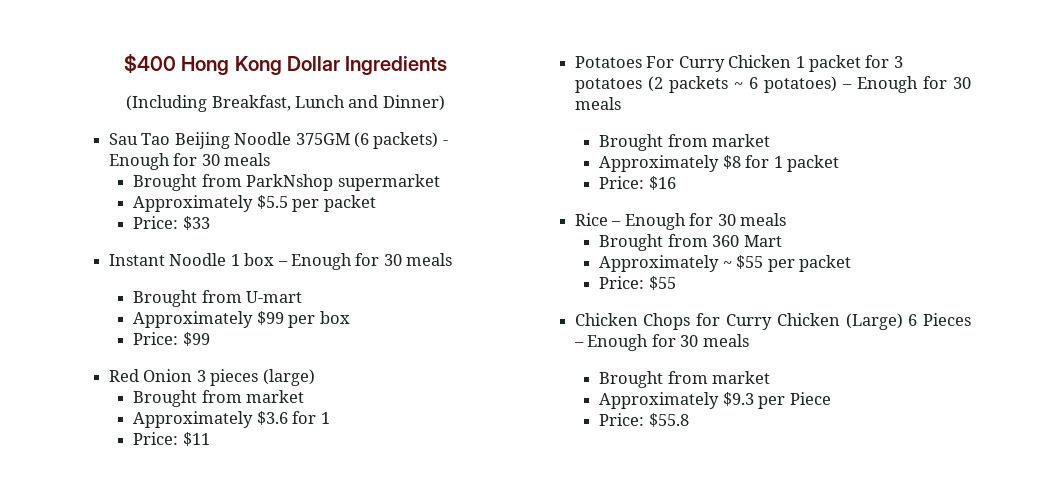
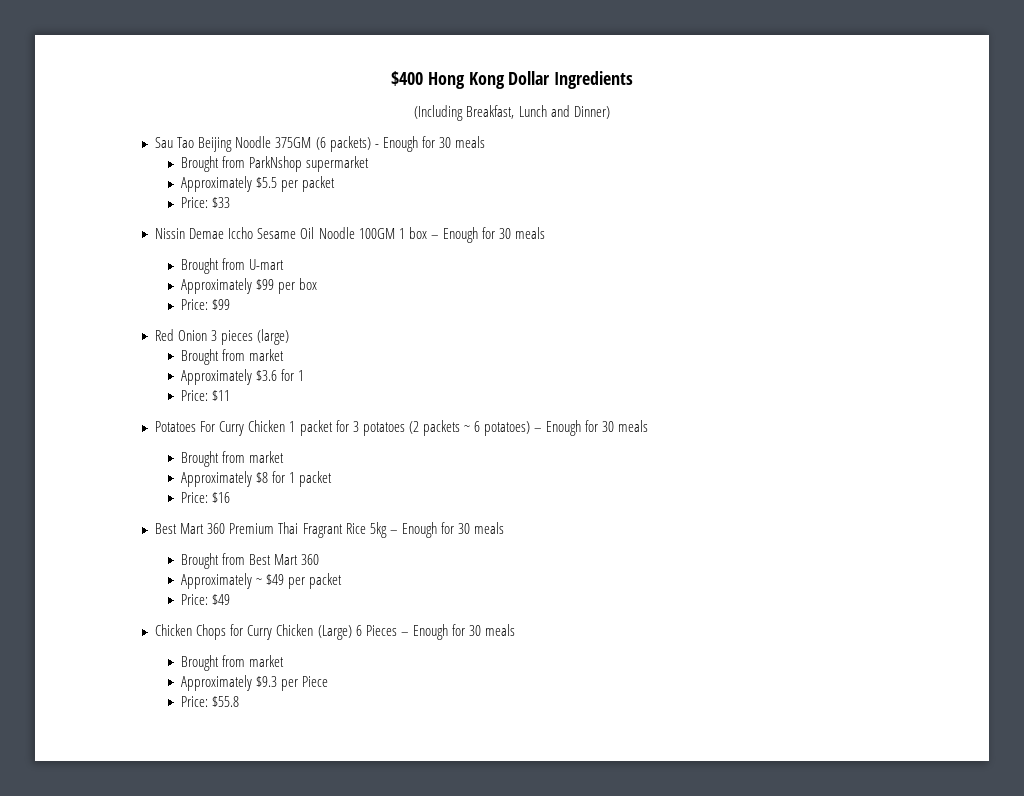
- Instant Noodle 1 box – Enough for 30 meals
+ Nissin Demae Iccho Sesame Oil Noodle 100GM 1 box – Enough for 30 meals
- Rice – Enough for 30 meals
- Brought from 360 Mart
+ Best Mart 360 Premium Thai Fragrant Rice 5kg – Enough for 30 meals
+ Brought from Best Mart 360
- Approximately ~ $55 per packet
- Price: $55
+ Approximately ~ $49 per packet
+ Price: $49

